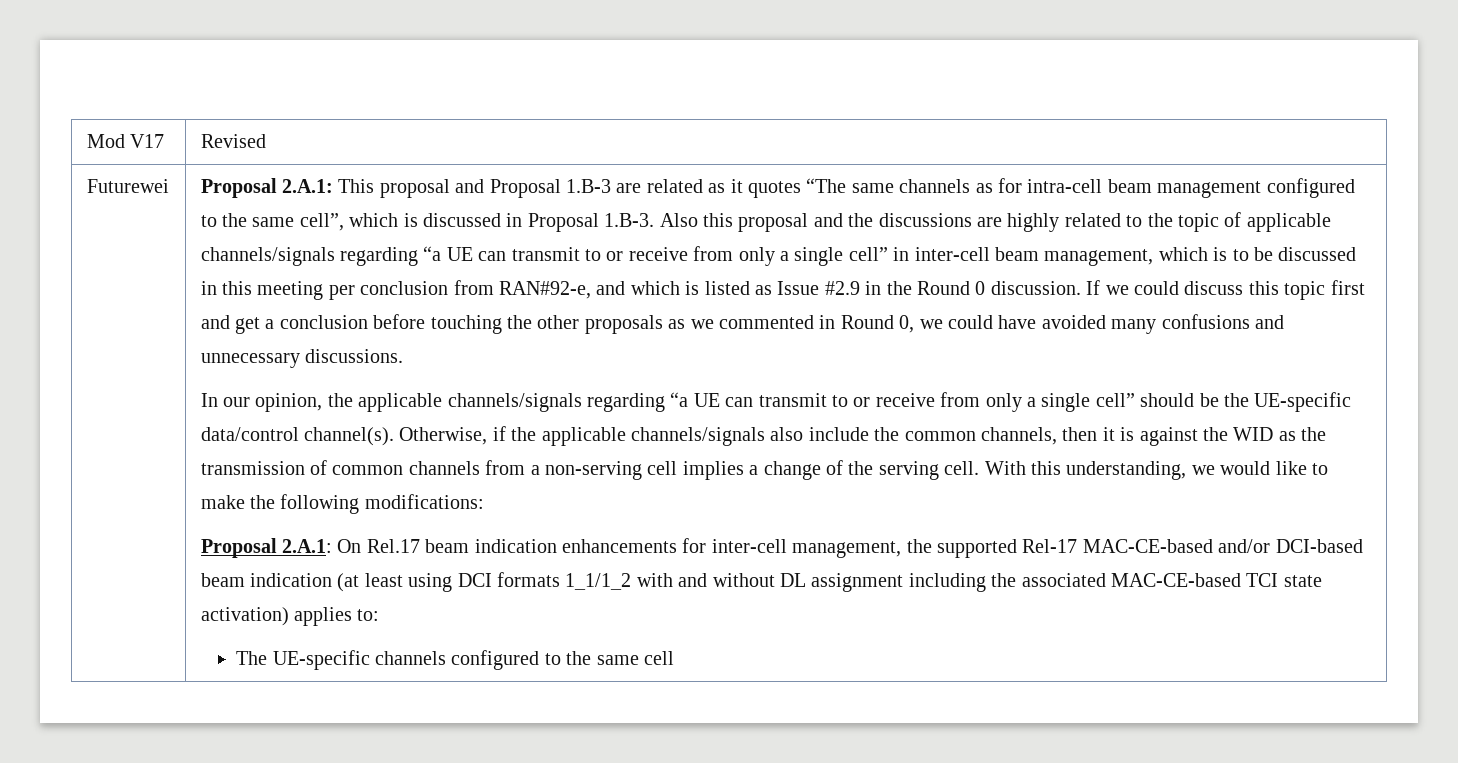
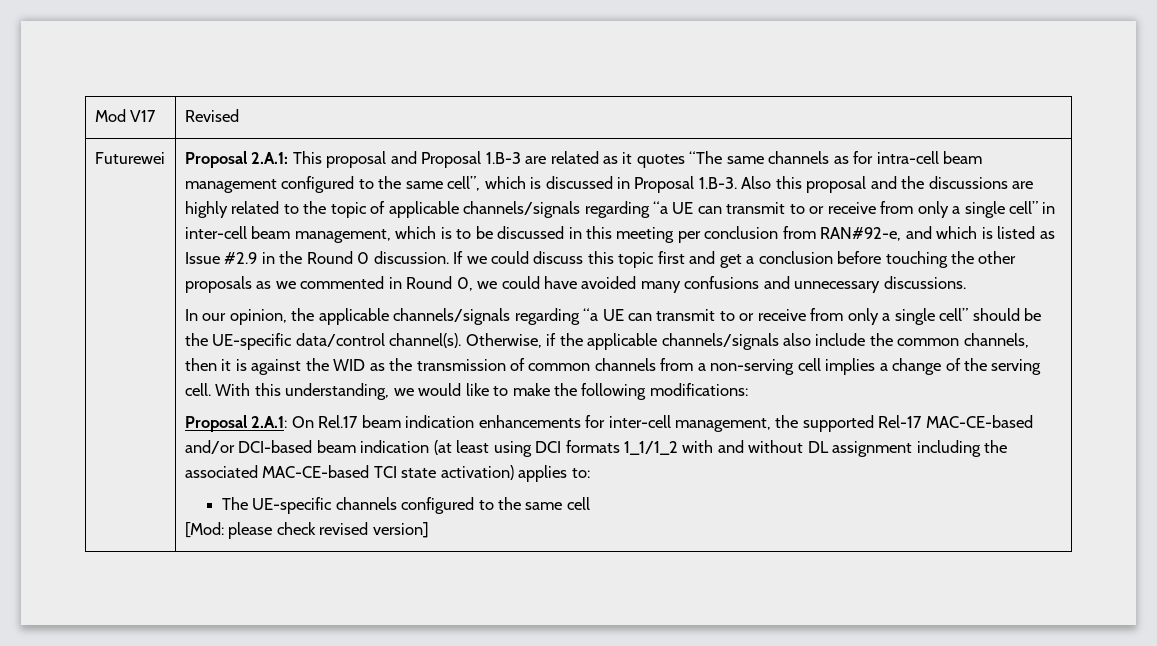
+ [Mod: please check revised version]

